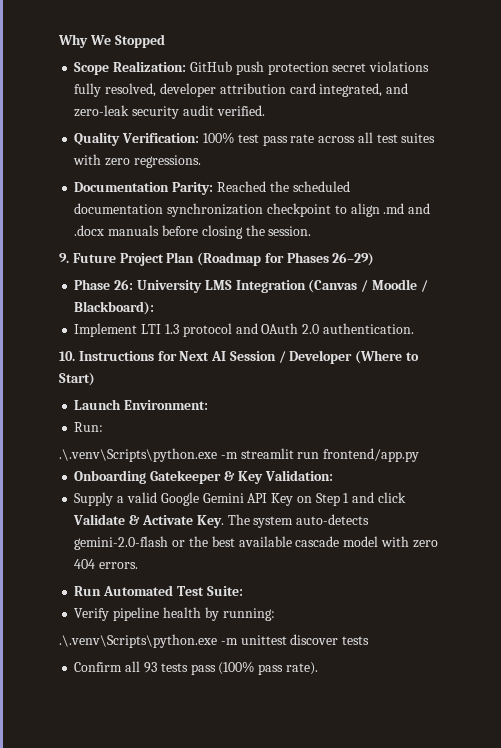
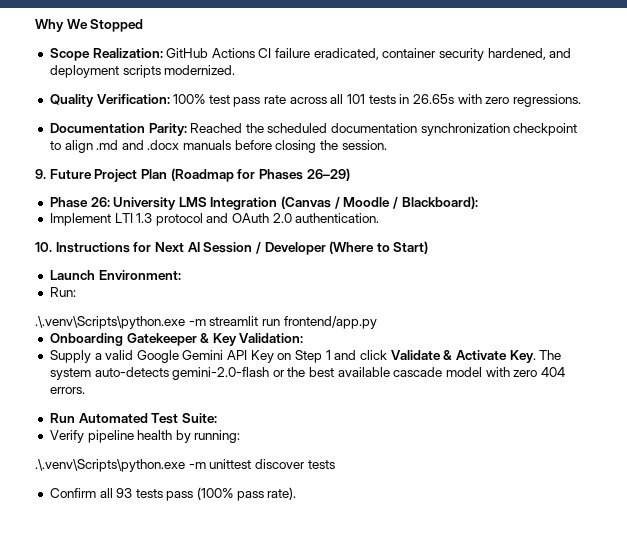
- Scope Realization: GitHub push protection secret violations fully resolved, developer attribution card integrated, and zero-leak security audit verified.
+ Scope Realization: GitHub Actions CI failure eradicated, container security hardened, and deployment scripts modernized.
- Quality Verification: 100% test pass rate across all test suites with zero regressions.
+ Quality Verification: 100% test pass rate across all 101 tests in 26.65s with zero regressions.

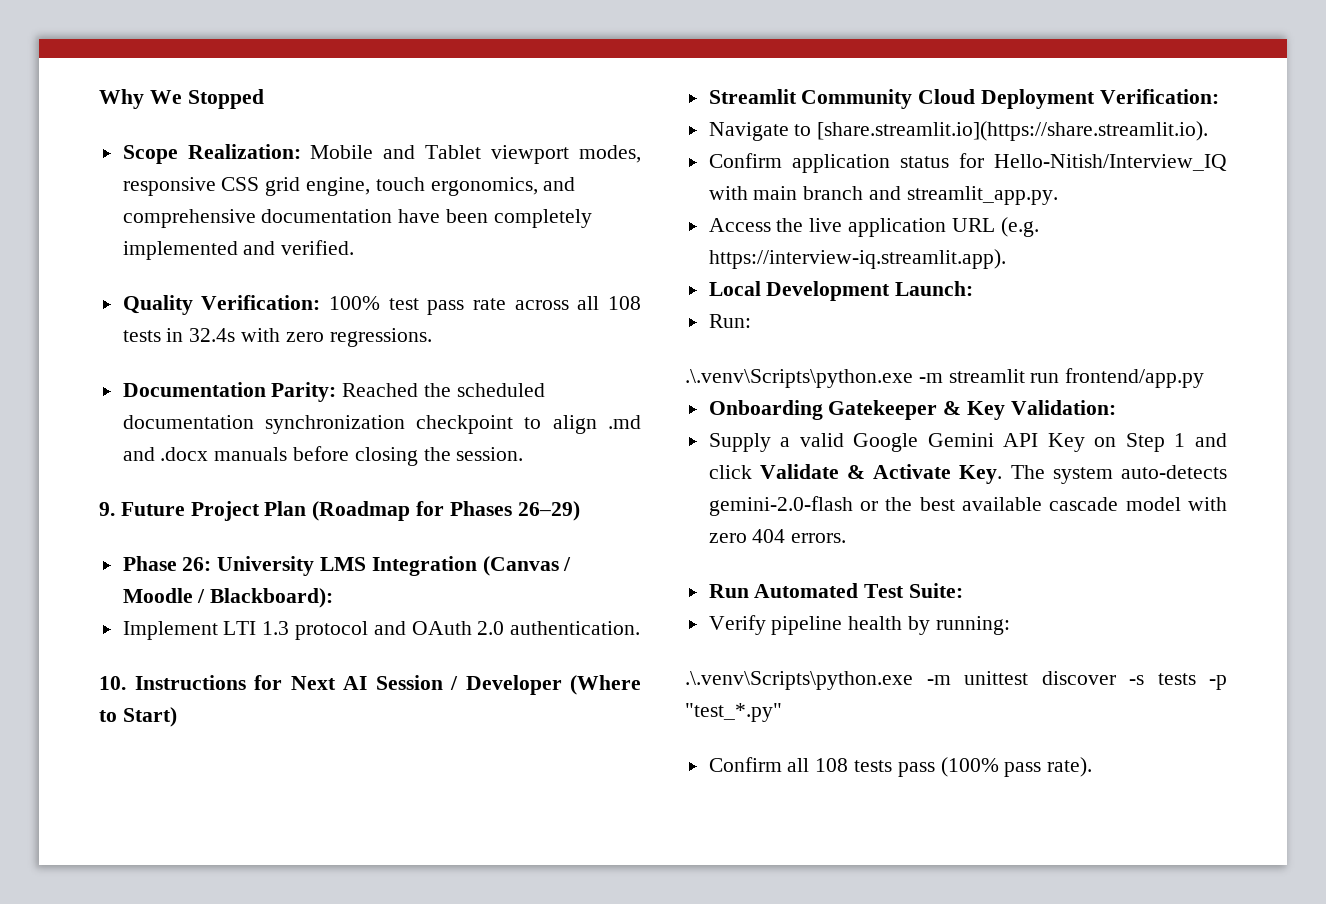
- Scope Realization: GitHub Actions CI failure eradicated, container security hardened, and deployment scripts modernized.
+ Scope Realization: Mobile and Tablet viewport modes, responsive CSS grid engine, touch ergonomics, and comprehensive documentation have been completely implemented and verified.
- Quality Verification: 100% test pass rate across all 101 tests in 26.65s with zero regressions.
+ Quality Verification: 100% test pass rate across all 108 tests in 32.4s with zero regressions.
- Launch Environment:
+ Streamlit Community Cloud Deployment Verification:
+ Navigate to [share.streamlit.io](https://share.streamlit.io).
+ Confirm application status for Hello-Nitish/Interview_IQ with main branch and streamlit_app.py.
+ Access the live application URL (e.g. https://interview-iq.streamlit.app).
+ Local Development Launch:
- .\.venv\Scripts\python.exe -m unittest discover tests
+ .\.venv\Scripts\python.exe -m unittest discover -s tests -p "test_*.py"
- Confirm all 93 tests pass (100% pass rate).
+ Confirm all 108 tests pass (100% pass rate).

